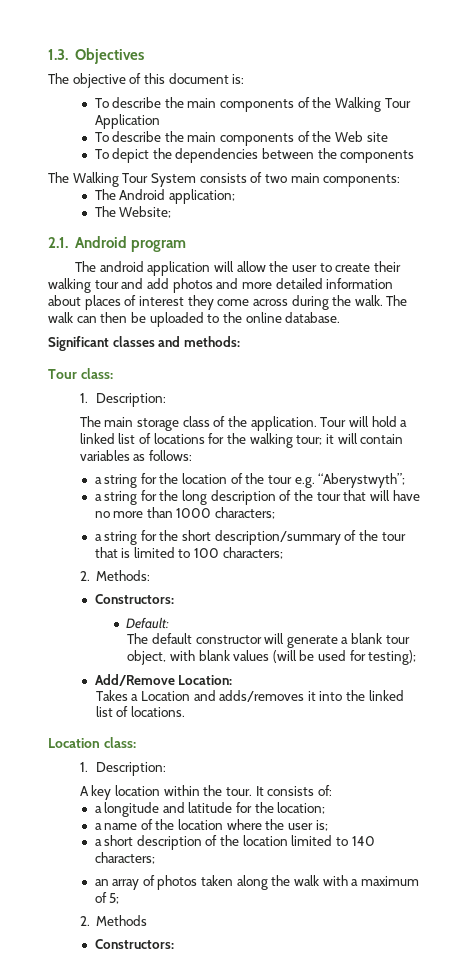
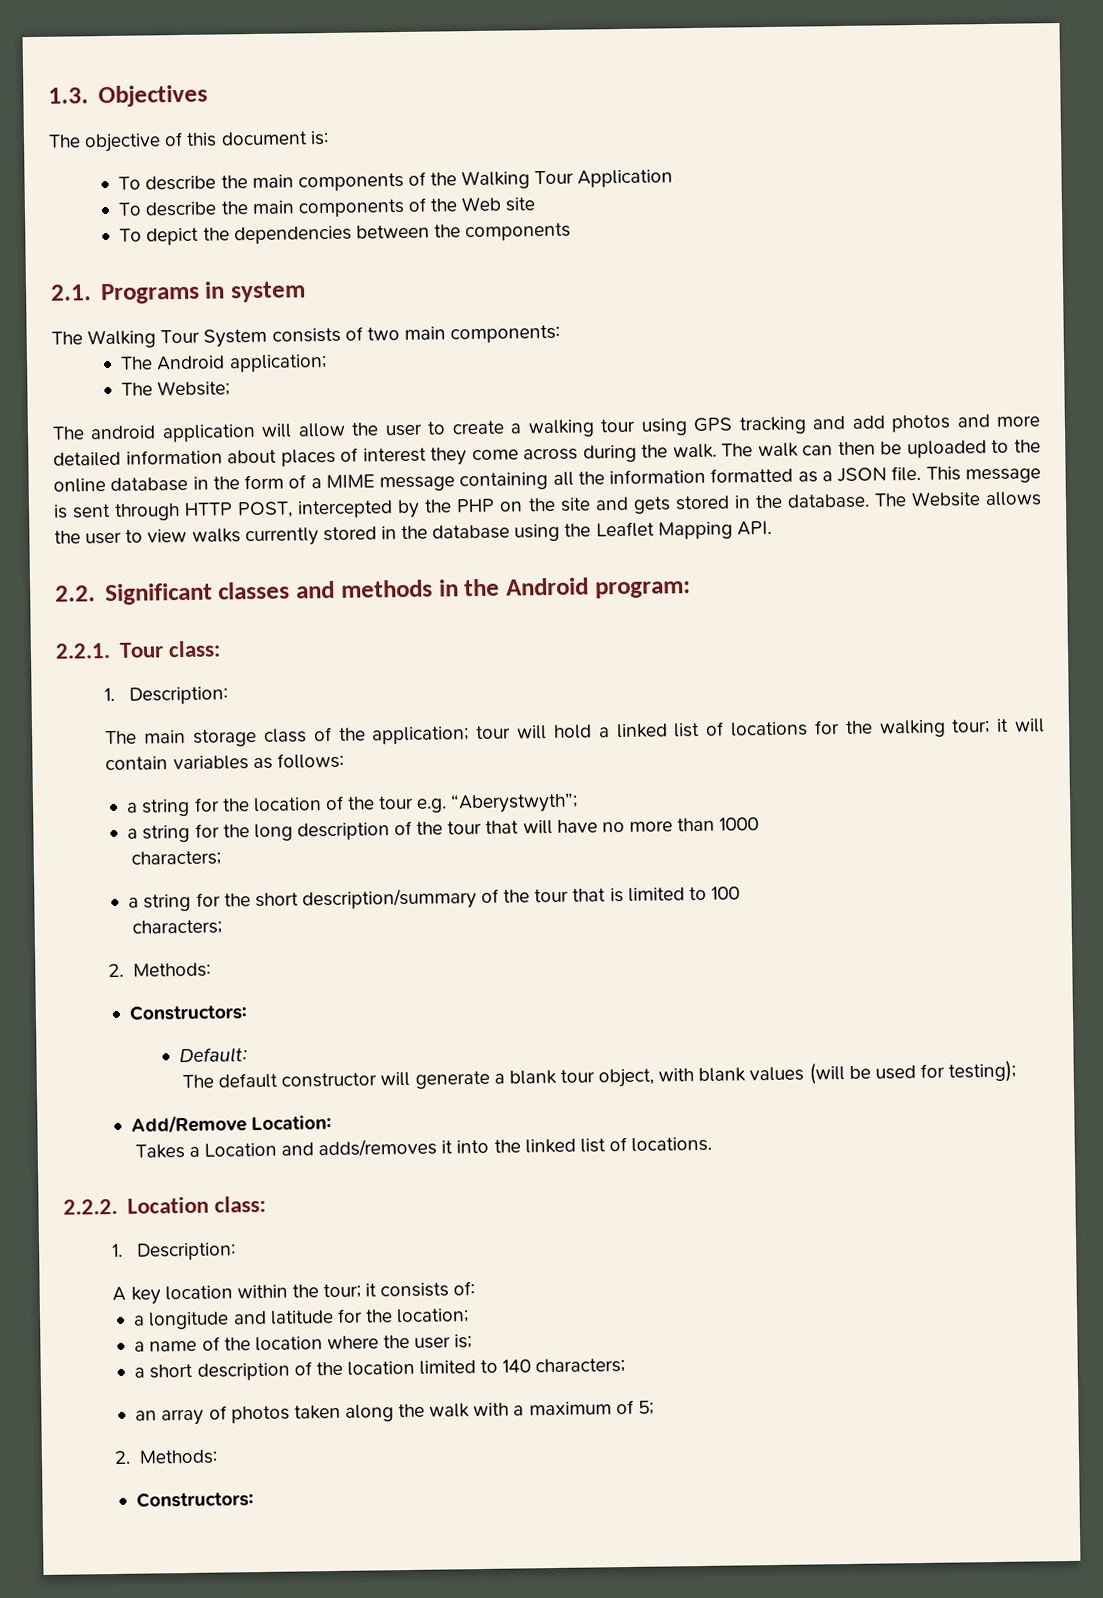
+ 2.1. Programs in system
- 2.1. Android program
- The android application will allow the user to create their walking tour and add photos and more detailed information about places of interest they come across during the walk.
+ The android application will allow the user to create a walking tour using GPS tracking and add photos and more detailed information about places of interest they come across during the walk.
- The walk can then be uploaded to the online database.
- Significant classes and methods:
- Tour class:
+ The walk can then be uploaded to the online database in the form of a MIME message containing all the information formatted as a JSON file. This message is sent through HTTP POST, intercepted by the PHP on the site and gets stored in the database. The Website allows the user to view walks currently stored in the database using the Leaflet Mapping API.
+ 2.2. Significant classes and methods in the Android program:
+ 2.2.1. Tour class:
- The main storage class of the application. Tour will hold a linked list of locations for the walking tour; it will contain variables as follows:
+ The main storage class of the application; tour will hold a linked list of locations for the walking tour; it will contain variables as follows:
- a string for the long description of the tour that will have no more than 1000 characters;
+ a string for the long description of the tour that will have no more than 1000
+ characters;
- a string for the short description/summary of the tour that is limited to 100 characters;
+ a string for the short description/summary of the tour that is limited to 100
+ characters;
- Location class:
+ 2.2.2. Location class:
- A key location within the tour. It consists of:
+ A key location within the tour; it consists of:
  an array of photos taken along the walk with a maximum of 5;
- 2. Methods
+ 2. Methods:

